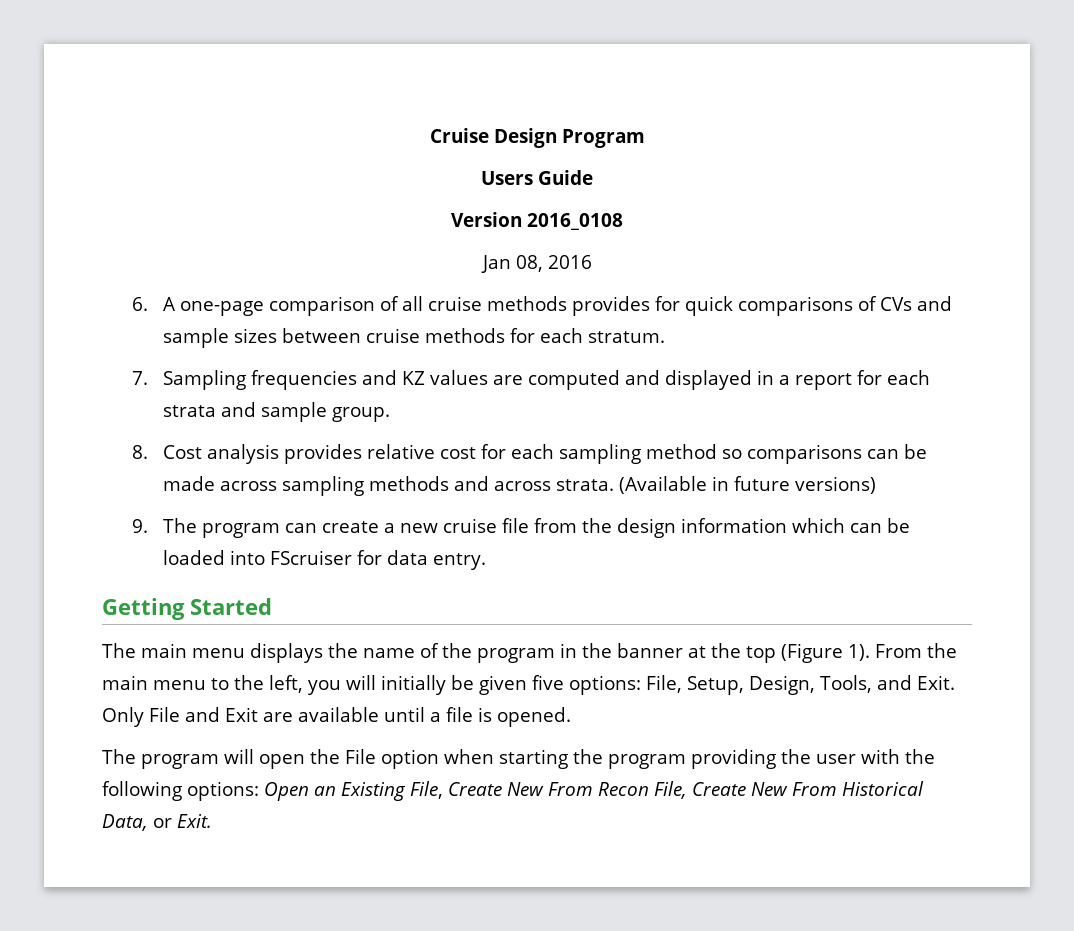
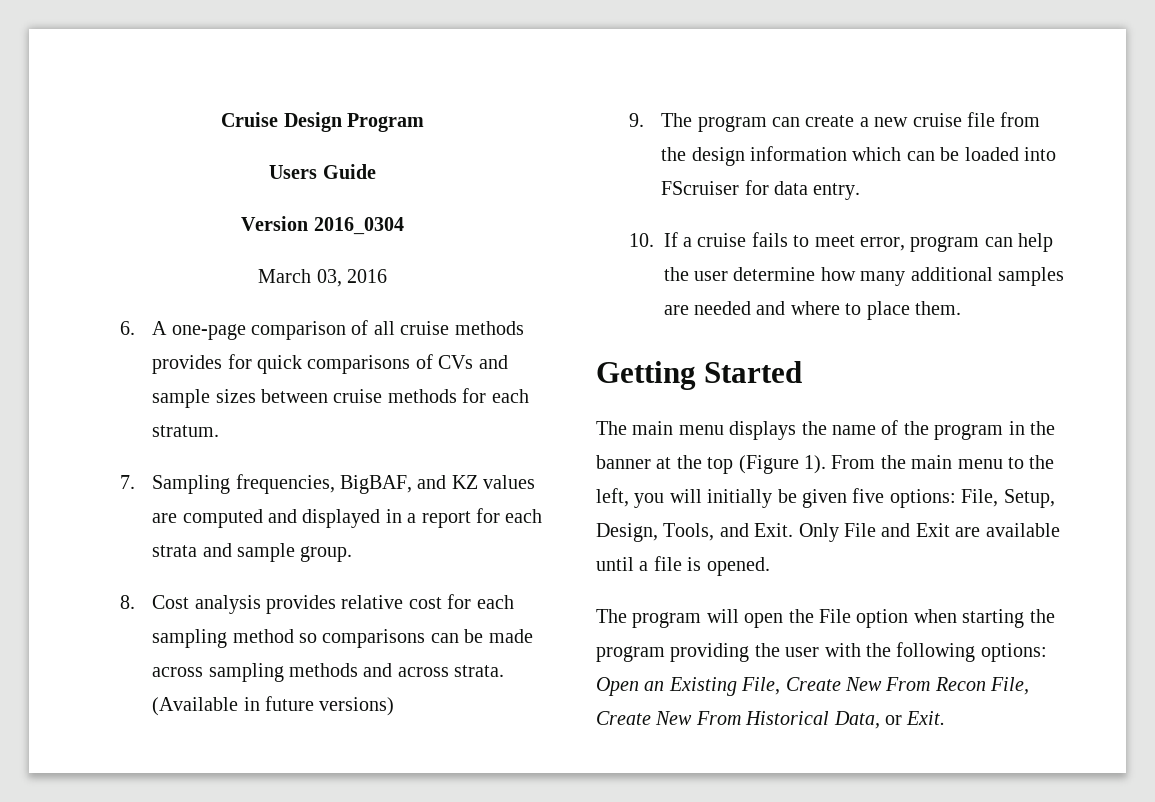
- Version 2016_0108
- Jan 08, 2016
+ Version 2016_0304
+ March 03, 2016
- 7. Sampling frequencies and KZ values are computed and displayed in a report for each strata and sample group.
+ 7. Sampling frequencies, BigBAF, and KZ values are computed and displayed in a report for each strata and sample group.
+ 10. If a cruise fails to meet error, program can help the user determine how many additional samples are needed and where to place them.

